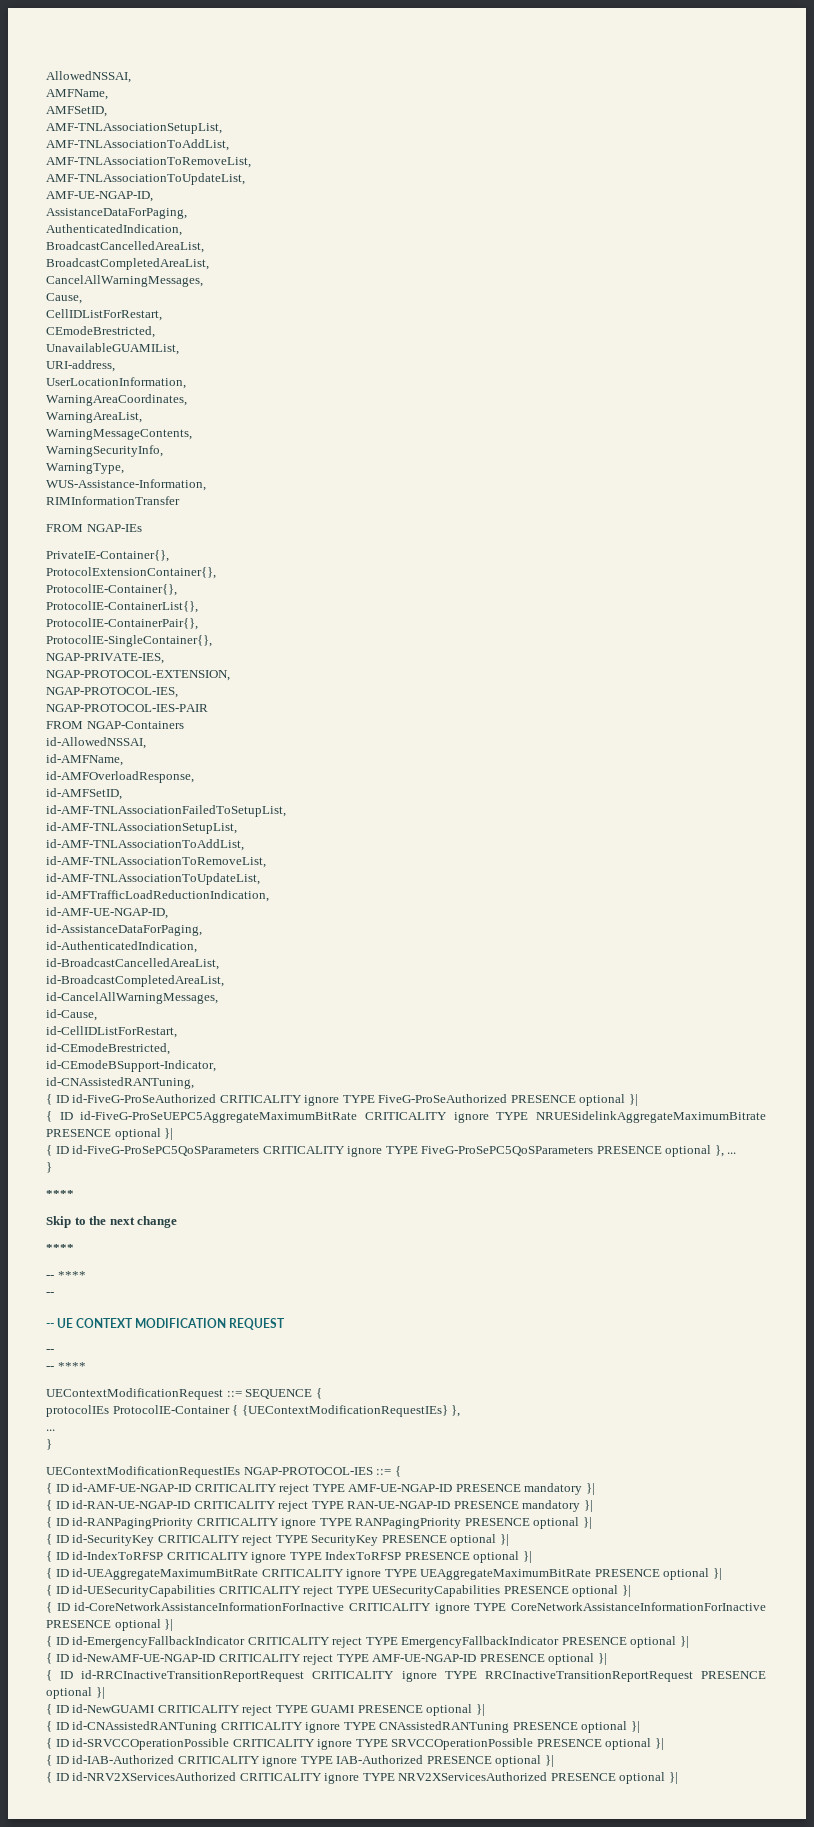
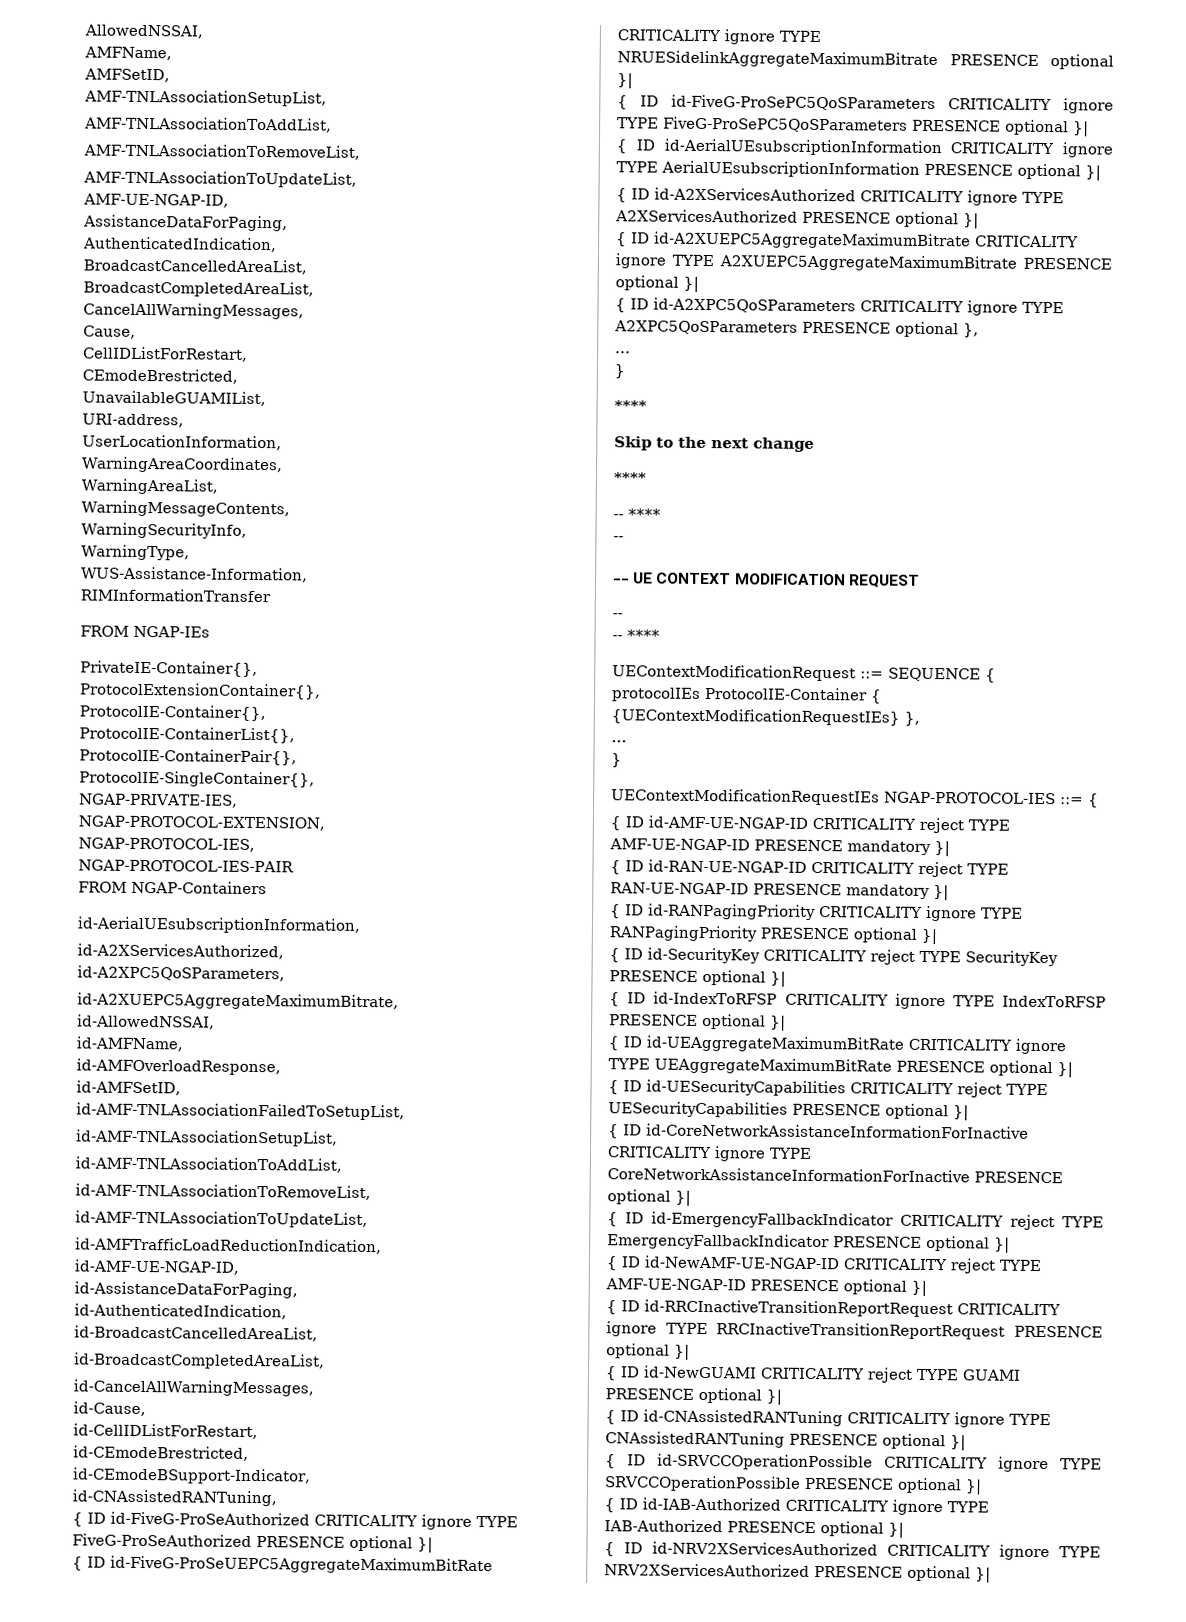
+ id-AerialUEsubscriptionInformation,
+ id-A2XServicesAuthorized,
+ id-A2XPC5QoSParameters,
+ id-A2XUEPC5AggregateMaximumBitrate,
- { ID id-FiveG-ProSePC5QoSParameters CRITICALITY ignore TYPE FiveG-ProSePC5QoSParameters PRESENCE optional }, ...
+ { ID id-FiveG-ProSePC5QoSParameters CRITICALITY ignore TYPE FiveG-ProSePC5QoSParameters PRESENCE optional }|
+ { ID id-AerialUEsubscriptionInformation CRITICALITY ignore TYPE AerialUEsubscriptionInformation PRESENCE optional }|
+ { ID id-A2XServicesAuthorized CRITICALITY ignore TYPE A2XServicesAuthorized PRESENCE optional }|
+ { ID id-A2XUEPC5AggregateMaximumBitrate CRITICALITY ignore TYPE A2XUEPC5AggregateMaximumBitrate PRESENCE optional }|
+ { ID id-A2XPC5QoSParameters CRITICALITY ignore TYPE A2XPC5QoSParameters PRESENCE optional },
+ ...

